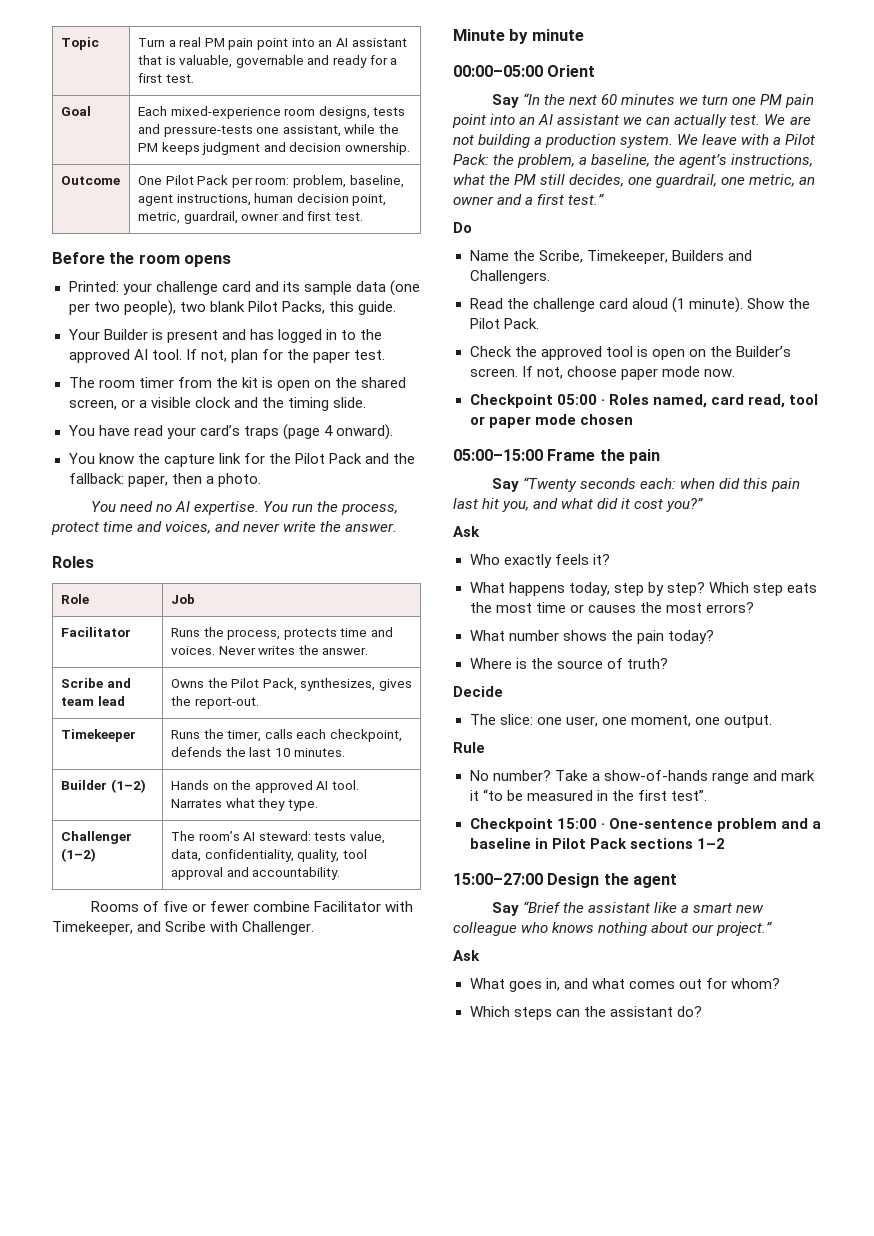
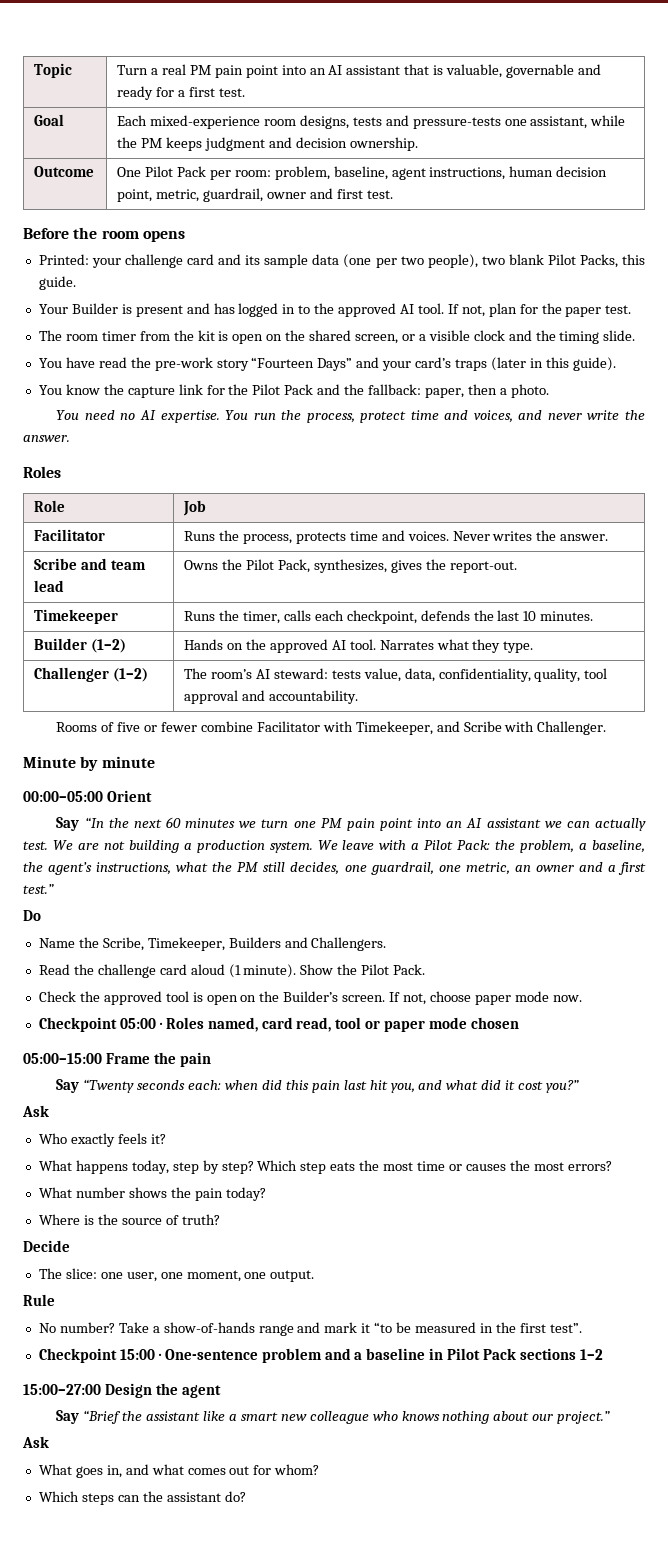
- You have read your card’s traps (page 4 onward).
+ You have read the pre-work story “Fourteen Days” and your card’s traps (later in this guide).

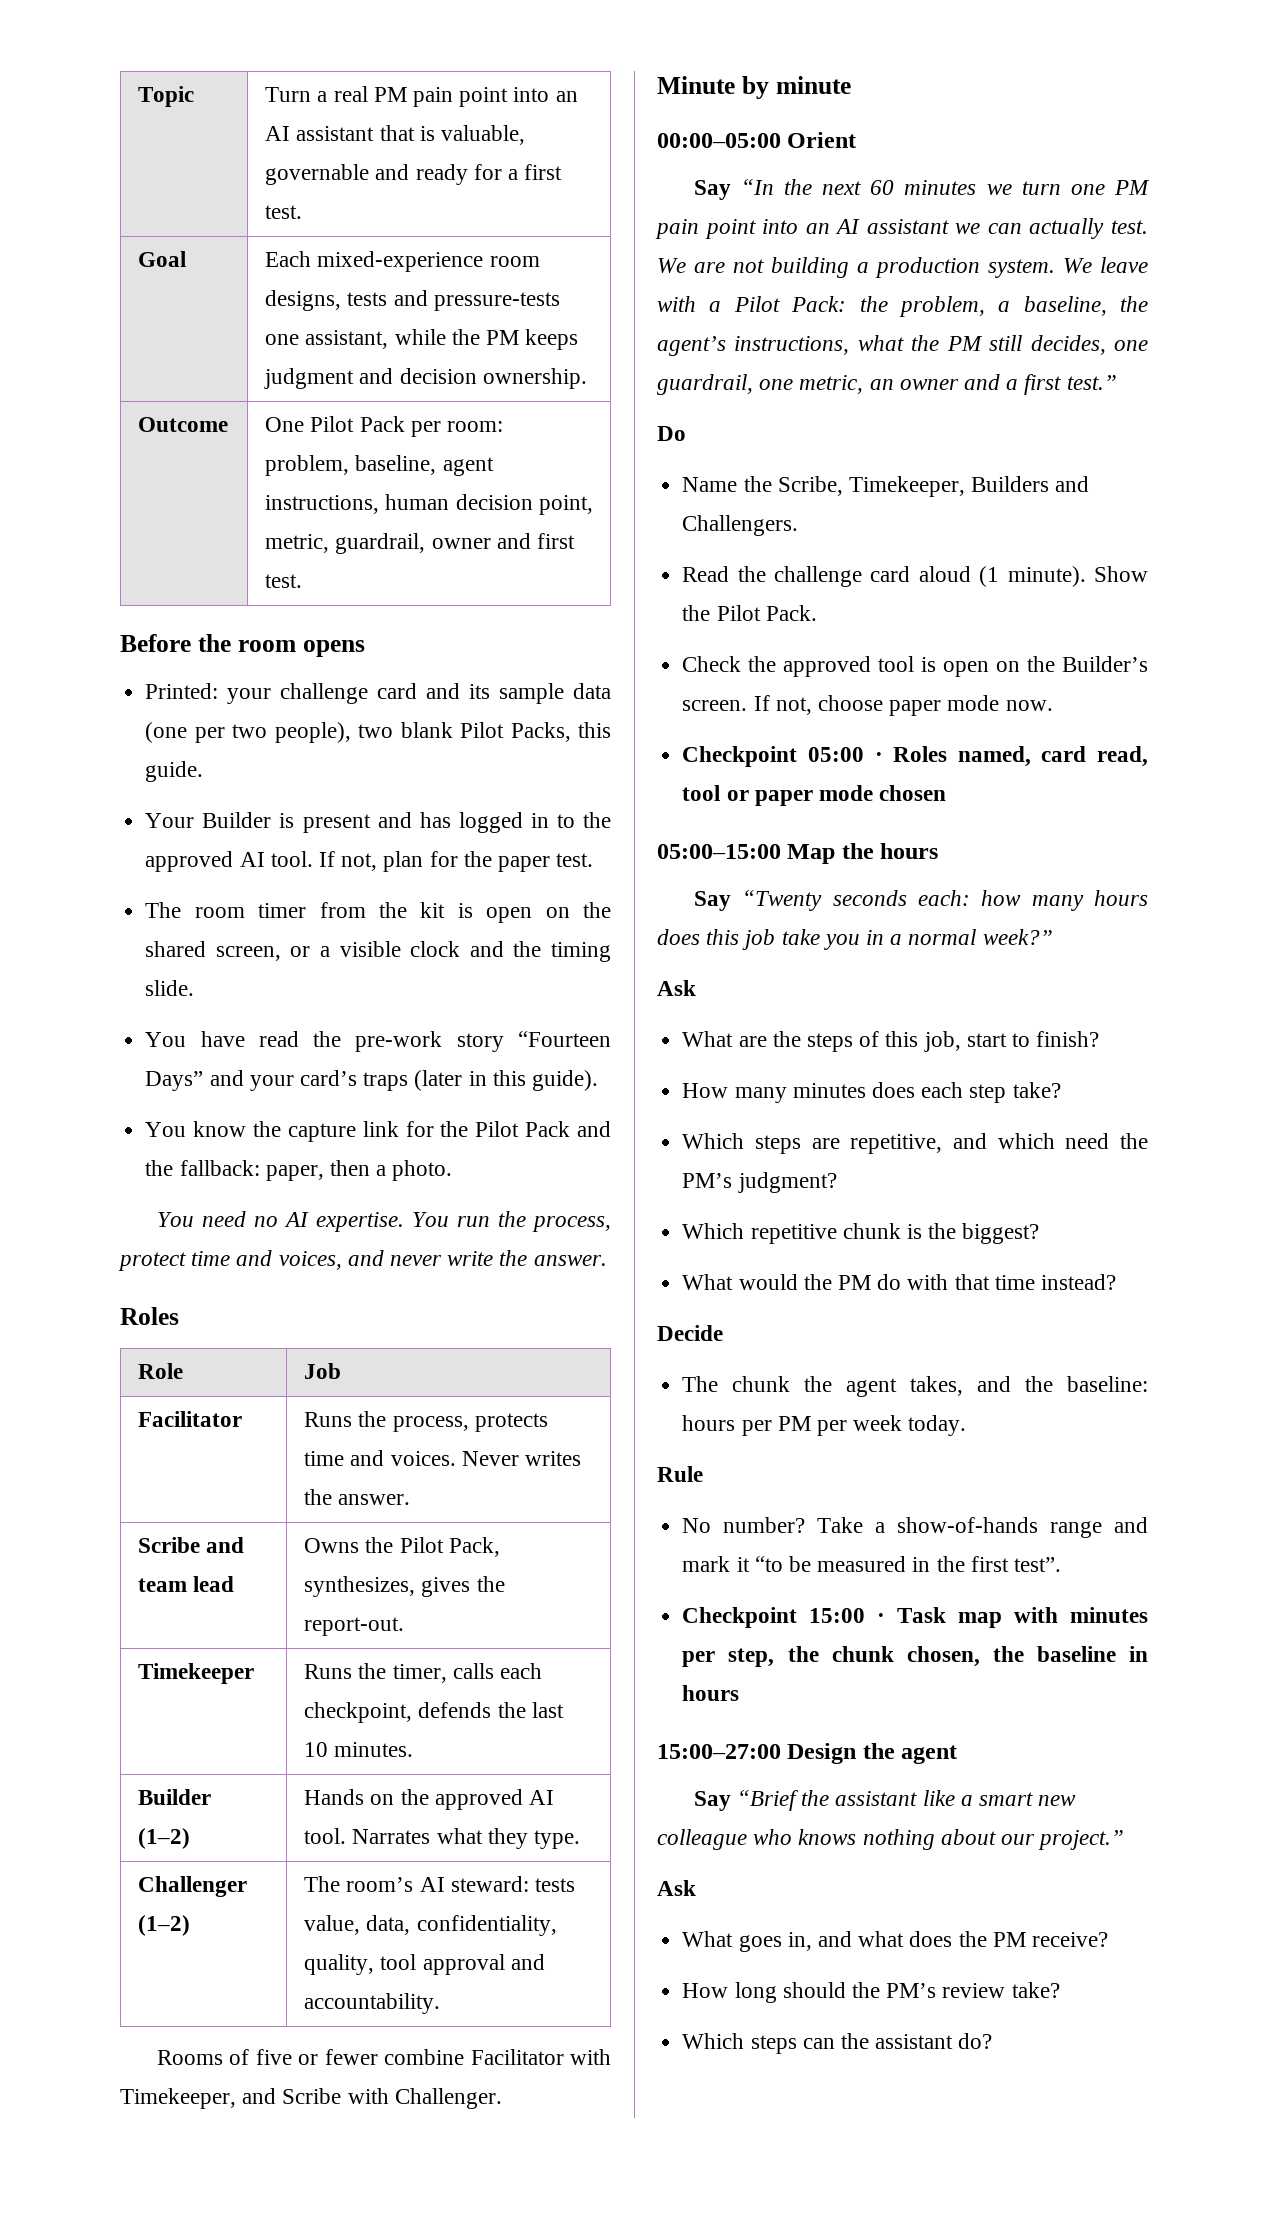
- 05:00–15:00 Frame the pain
+ 05:00–15:00 Map the hours
- Say “Twenty seconds each: when did this pain last hit you, and what did it cost you?”
+ Say “Twenty seconds each: how many hours does this job take you in a normal week?”
  Ask
- Who exactly feels it?
- What happens today, step by step? Which step eats the most time or causes the most errors?
- What number shows the pain today?
- Where is the source of truth?
+ What are the steps of this job, start to finish?
+ How many minutes does each step take?
+ Which steps are repetitive, and which need the PM’s judgment?
+ Which repetitive chunk is the biggest?
+ What would the PM do with that time instead?
  Decide
- The slice: one user, one moment, one output.
+ The chunk the agent takes, and the baseline: hours per PM per week today.
- Checkpoint 15:00 · One-sentence problem and a baseline in Pilot Pack sections 1–2
+ Checkpoint 15:00 · Task map with minutes per step, the chunk chosen, the baseline in hours
- What goes in, and what comes out for whom?
+ What goes in, and what does the PM receive?
+ How long should the PM’s review take?

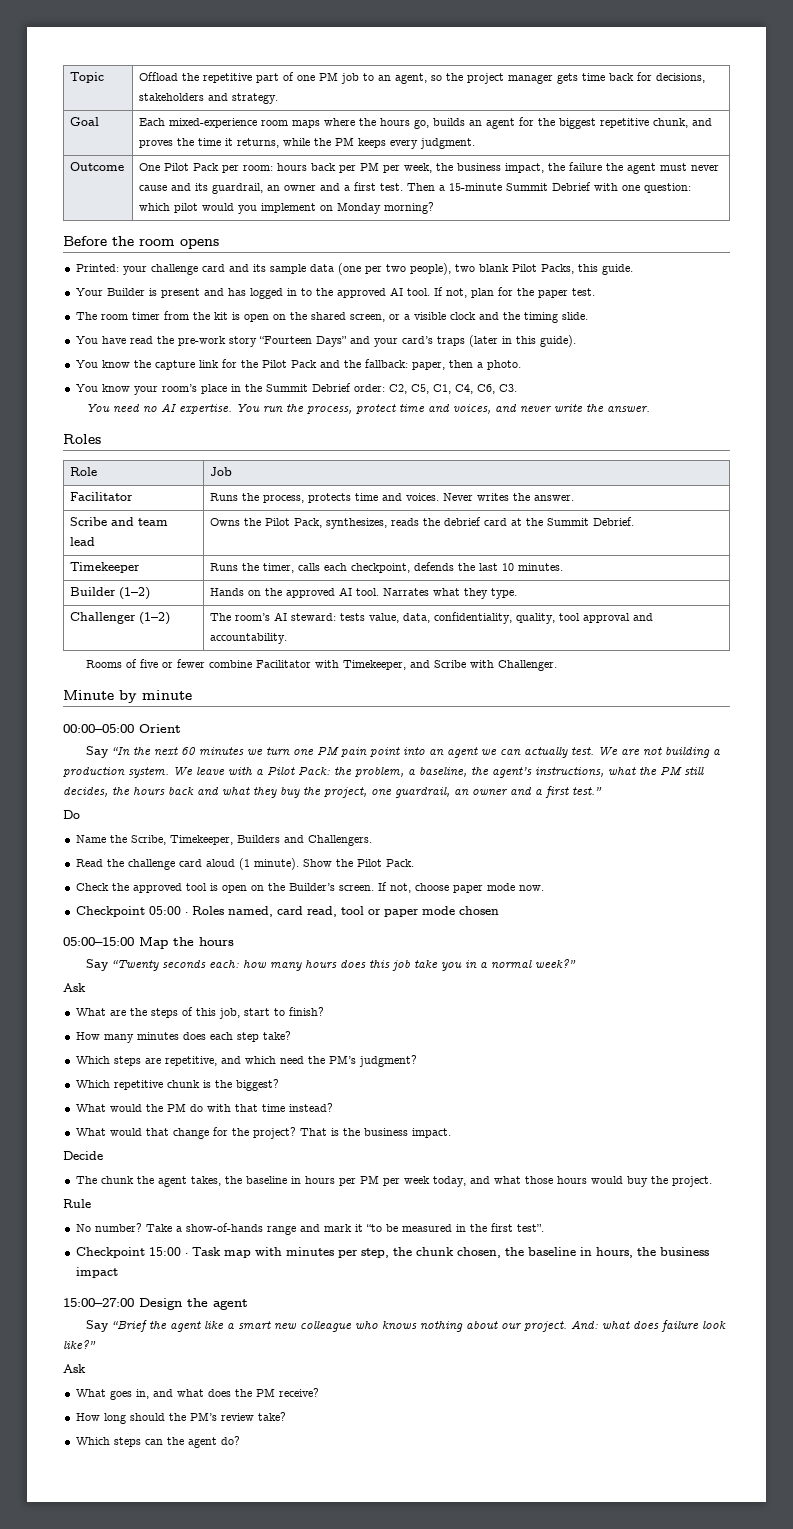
- Topic | Turn a real PM pain point into an AI assistant that is valuable, governable and ready for a first test.
- Goal | Each mixed-experience room designs, tests and pressure-tests one assistant, while the PM keeps judgment and decision ownership.
+ Topic | Offload the repetitive part of one PM job to an agent, so the project manager gets time back for decisions, stakeholders and strategy.
+ Goal | Each mixed-experience room maps where the hours go, builds an agent for the biggest repetitive chunk, and proves the time it returns, while the PM keeps every judgment.
- One Pilot Pack per room: problem, baseline, agent instructions, human decision point, metric, guardrail, owner and first test.
+ One Pilot Pack per room: hours back per PM per week, the business impact, the failure the agent must never cause and its guardrail, an owner and a first test. Then a 15-minute Summit Debrief with one question: which pilot would you implement on Monday morning?
+ You know your room’s place in the Summit Debrief order: C2, C5, C1, C4, C6, C3.
- Scribe and team lead | Owns the Pilot Pack, synthesizes, gives the report-out.
+ Scribe and team lead | Owns the Pilot Pack, synthesizes, reads the debrief card at the Summit Debrief.
- Say “In the next 60 minutes we turn one PM pain point into an AI assistant we can actually test.
+ Say “In the next 60 minutes we turn one PM pain point into an agent we can actually test.
- We leave with a Pilot Pack: the problem, a baseline, the agent’s instructions, what the PM still decides, one guardrail, one metric, an owner and a first test.”
+ We leave with a Pilot Pack: the problem, a baseline, the agent’s instructions, what the PM still decides, the hours back and what they buy the project, one guardrail, an owner and a first test.”
+ What would that change for the project? That is the business impact.
- The chunk the agent takes, and the baseline: hours per PM per week today.
+ The chunk the agent takes, the baseline in hours per PM per week today, and what those hours would buy the project.
- Checkpoint 15:00 · Task map with minutes per step, the chunk chosen, the baseline in hours
+ Checkpoint 15:00 · Task map with minutes per step, the chunk chosen, the baseline in hours, the business impact
- Say “Brief the assistant like a smart new colleague who knows nothing about our project.”
+ Say “Brief the agent like a smart new colleague who knows nothing about our project. And: what does failure look like?”
- Which steps can the assistant do?
+ Which steps can the agent do?

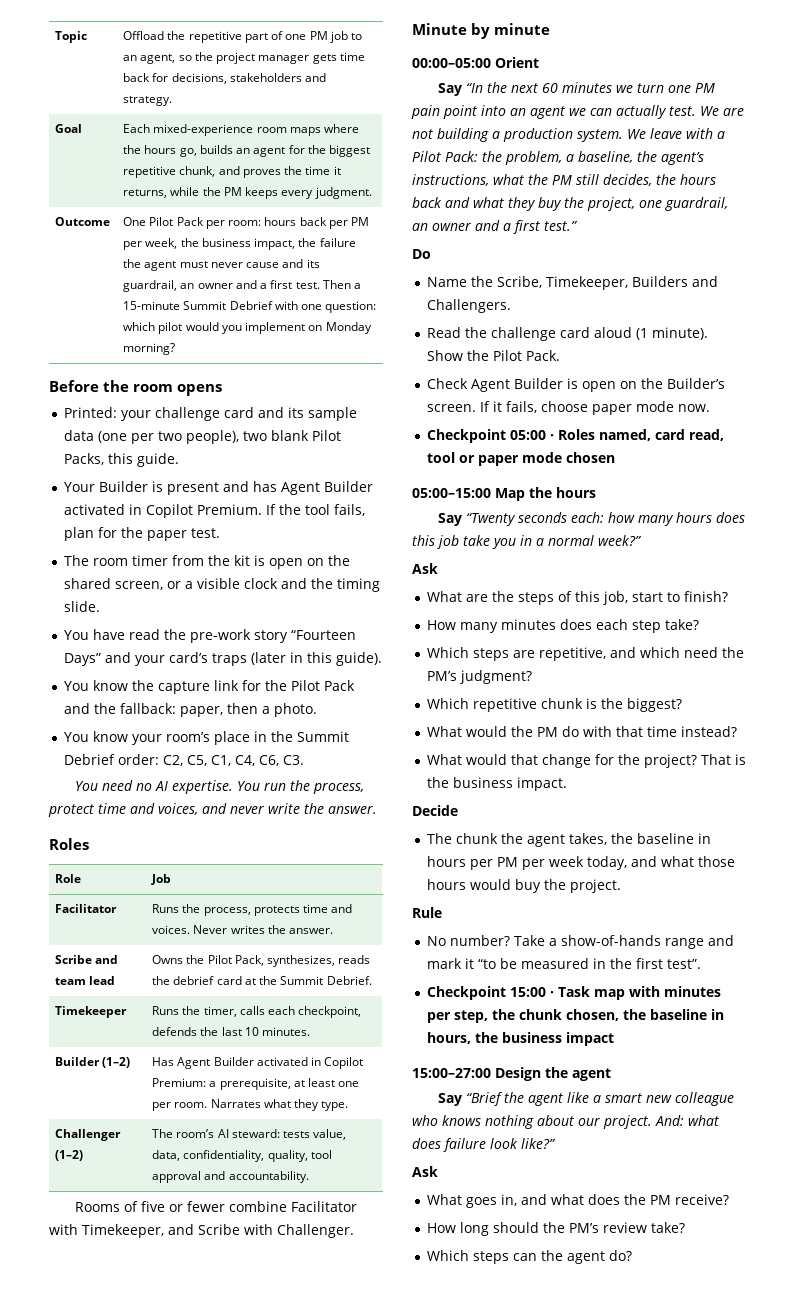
- Your Builder is present and has logged in to the approved AI tool. If not, plan for the paper test.
+ Your Builder is present and has Agent Builder activated in Copilot Premium. If the tool fails, plan for the paper test.
- Builder (1–2) | Hands on the approved AI tool. Narrates what they type.
+ Builder (1–2) | Has Agent Builder activated in Copilot Premium: a prerequisite, at least one per room. Narrates what they type.
- Check the approved tool is open on the Builder’s screen.
+ Check Agent Builder is open on the Builder’s screen.
- If not, choose paper mode now.
+ If it fails, choose paper mode now.

